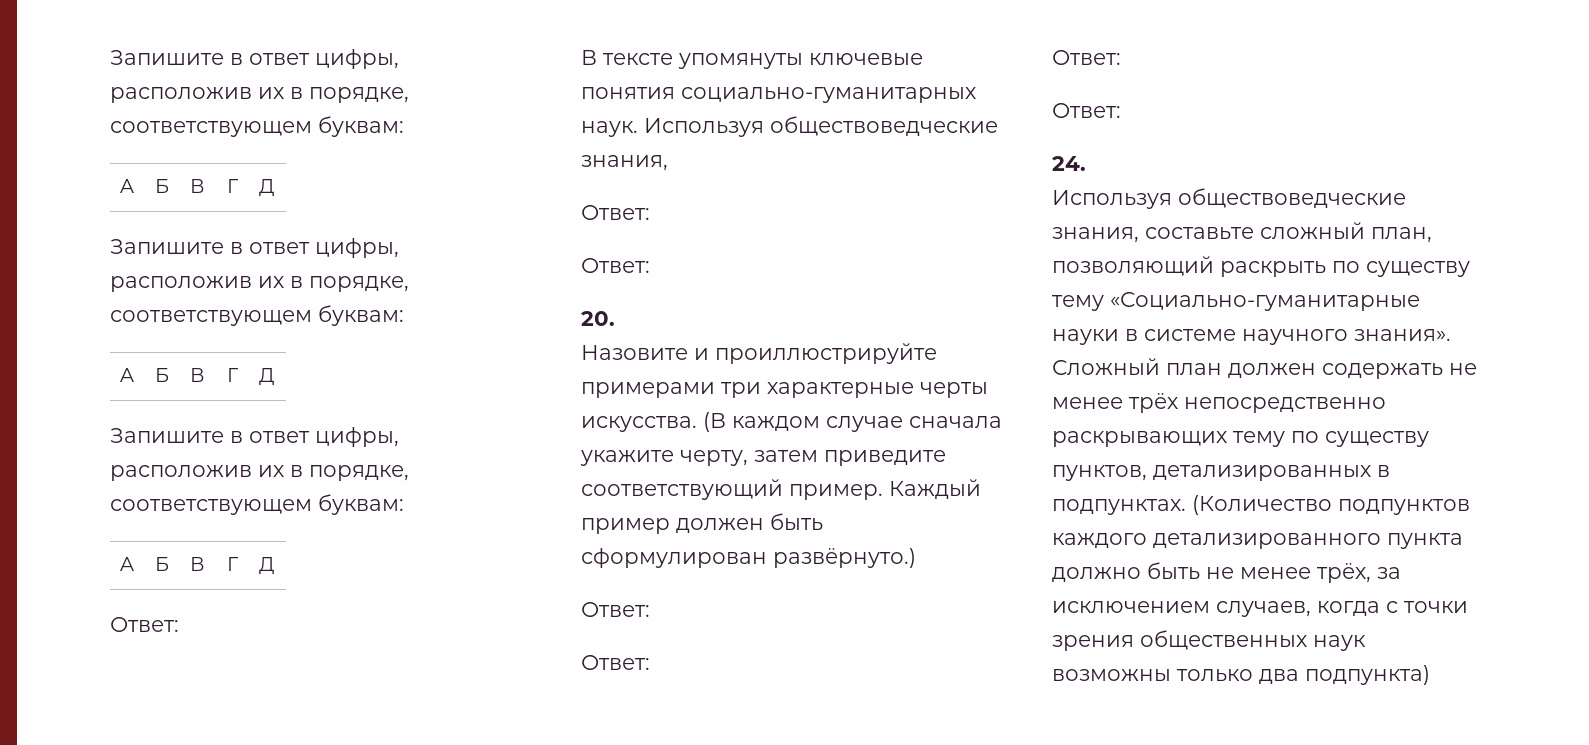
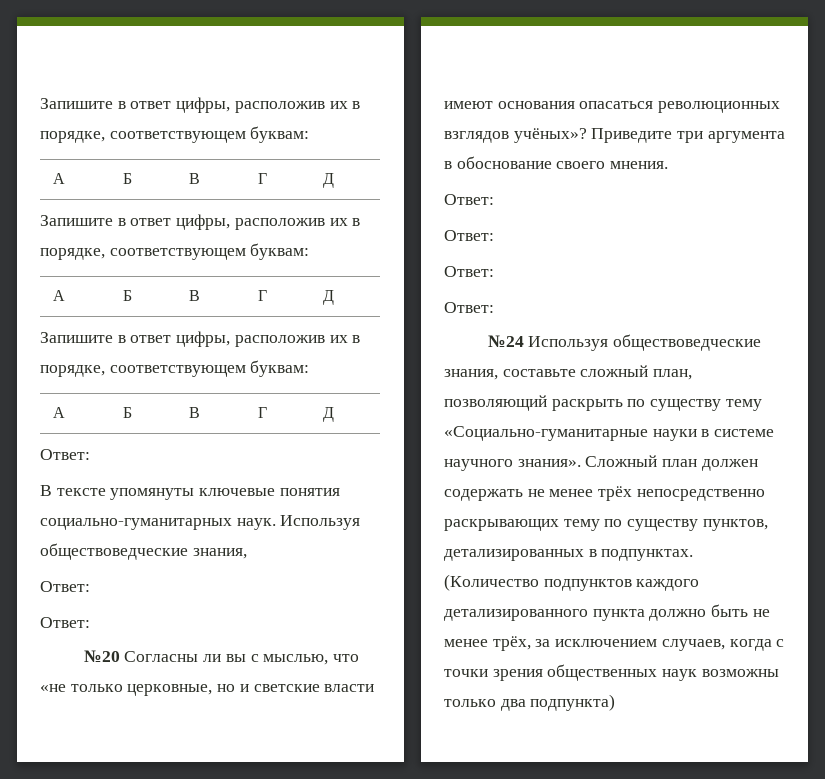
- 20.
- Назовите и проиллюстрируйте примерами три характерные черты искусства. (В каждом случае сначала укажите черту, затем приведите соответствующий пример. Каждый пример должен быть сформулирован развёрнуто.)
+ №20 Согласны ли вы с мыслью, что «не только церковные, но и светские власти имеют основания опасаться революционных взглядов учёных»? Приведите три аргумента в обоснование своего мнения.
- 24.
- Используя обществоведческие знания, составьте сложный план, позволяющий раскрыть по существу тему «Социально-гуманитарные науки в системе научного знания».
+ №24 Используя обществоведческие знания, составьте сложный план, позволяющий раскрыть по существу тему «Социально-гуманитарные науки в системе научного знания».

